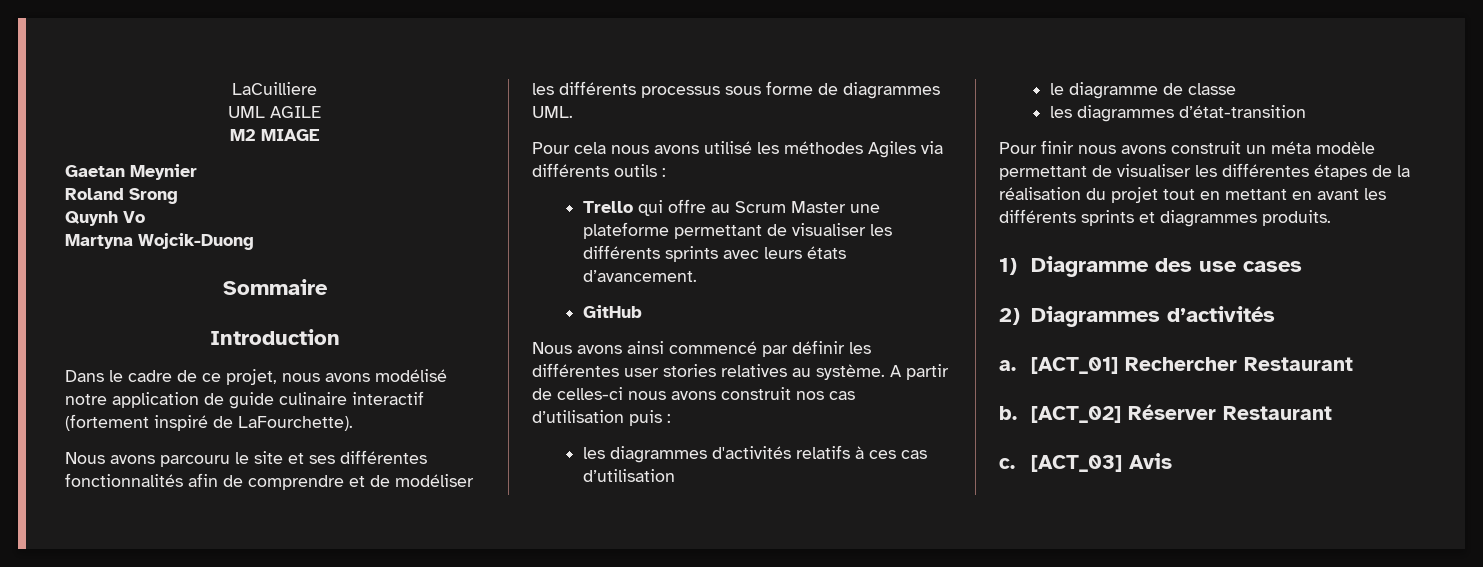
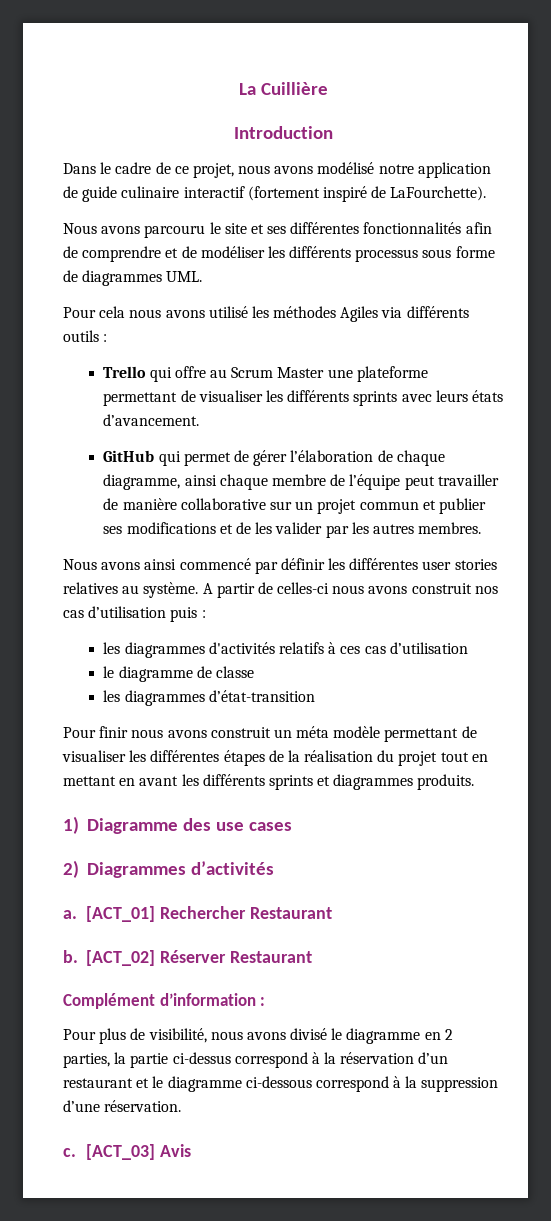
- LaCuilliere
- UML AGILE
- M2 MIAGE
- Gaetan Meynier
- Roland Srong
- Quynh Vo
- Martyna Wojcik-Duong
- Sommaire
+ La Cuillière
- GitHub
+ GitHub qui permet de gérer l’élaboration de chaque diagramme, ainsi chaque membre de l’équipe peut travailler de manière collaborative sur un projet commun et publier ses modifications et de les valider par les autres membres.
+ Complément d’information :
+ Pour plus de visibilité, nous avons divisé le diagramme en 2 parties, la partie ci-dessus correspond à la réservation d’un restaurant et le diagramme ci-dessous correspond à la suppression d’une réservation.

